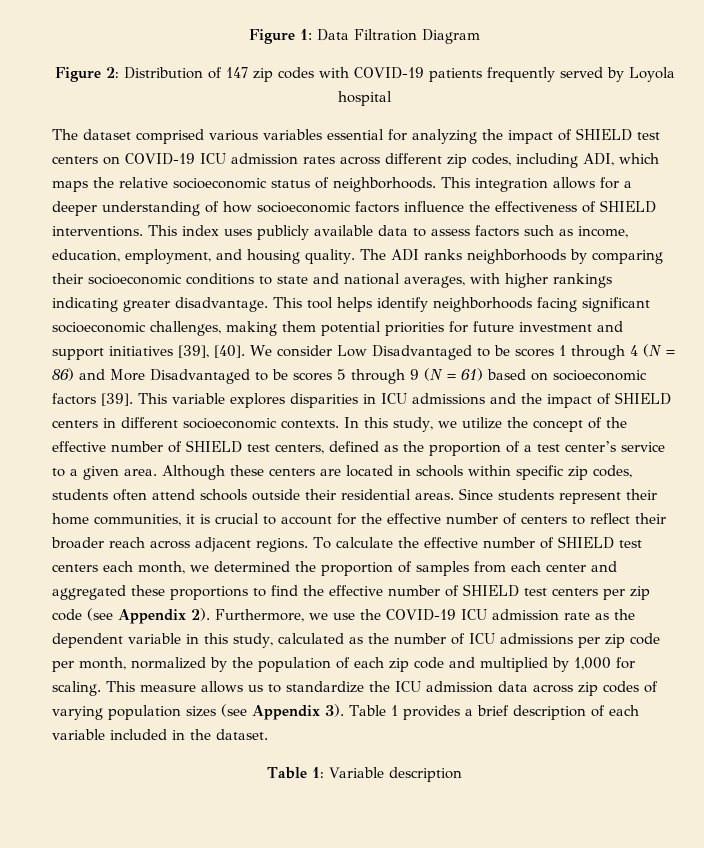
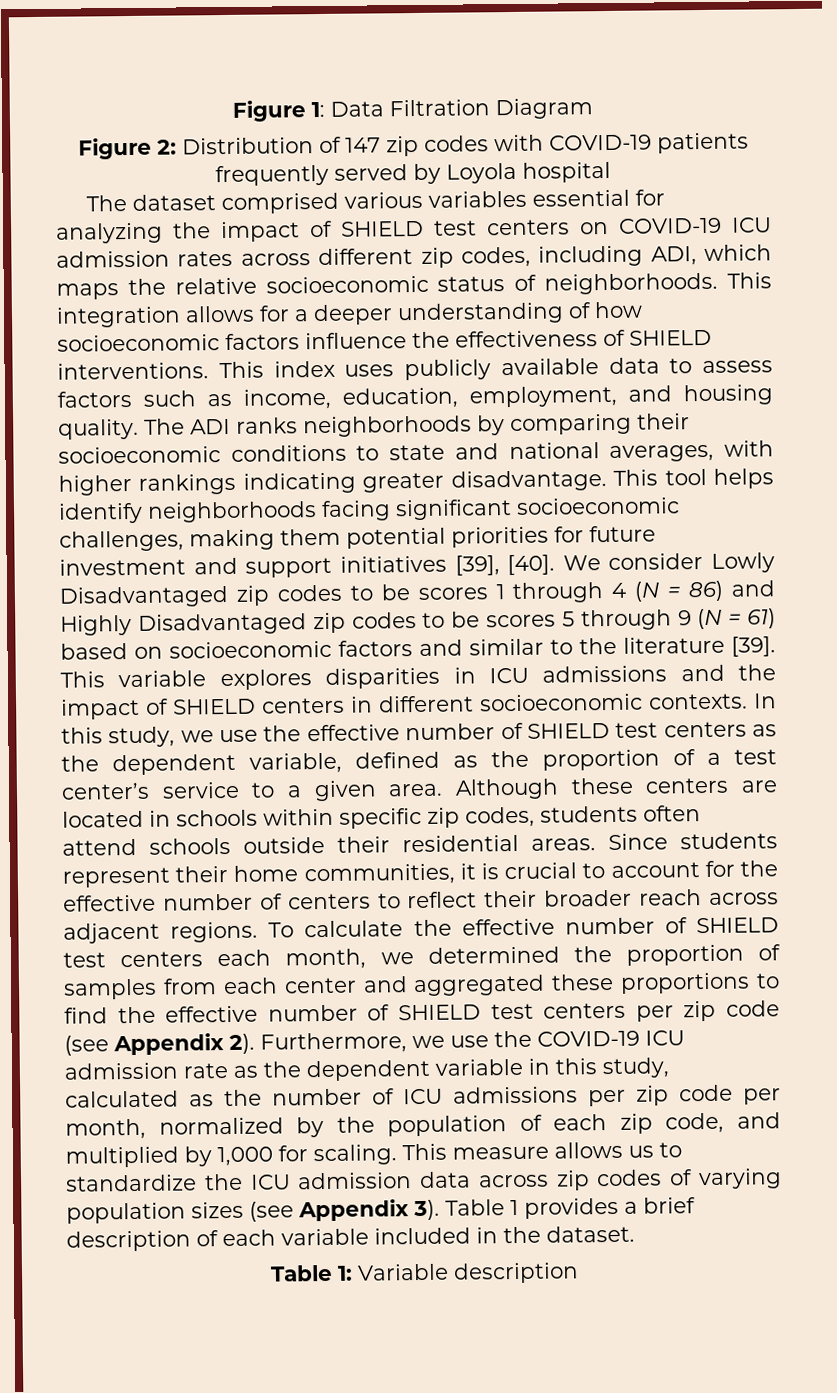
- We consider Low Disadvantaged to be scores 1 through 4 (N = 86) and More Disadvantaged to be scores 5 through 9 (N = 61) based on socioeconomic factors [39].
+ We consider Lowly Disadvantaged zip codes to be scores 1 through 4 (N = 86) and Highly Disadvantaged zip codes to be scores 5 through 9 (N = 61) based on socioeconomic factors and similar to the literature [39].
- In this study, we utilize the concept of the effective number of SHIELD test centers, defined as the proportion of a test center’s service to a given area.
+ In this study, we use the effective number of SHIELD test centers as the dependent variable, defined as the proportion of a test center’s service to a given area.
- Furthermore, we use the COVID-19 ICU admission rate as the dependent variable in this study, calculated as the number of ICU admissions per zip code per month, normalized by the population of each zip code and multiplied by 1,000 for scaling.
+ Furthermore, we use the COVID-19 ICU admission rate as the dependent variable in this study, calculated as the number of ICU admissions per zip code per month, normalized by the population of each zip code, and multiplied by 1,000 for scaling.

